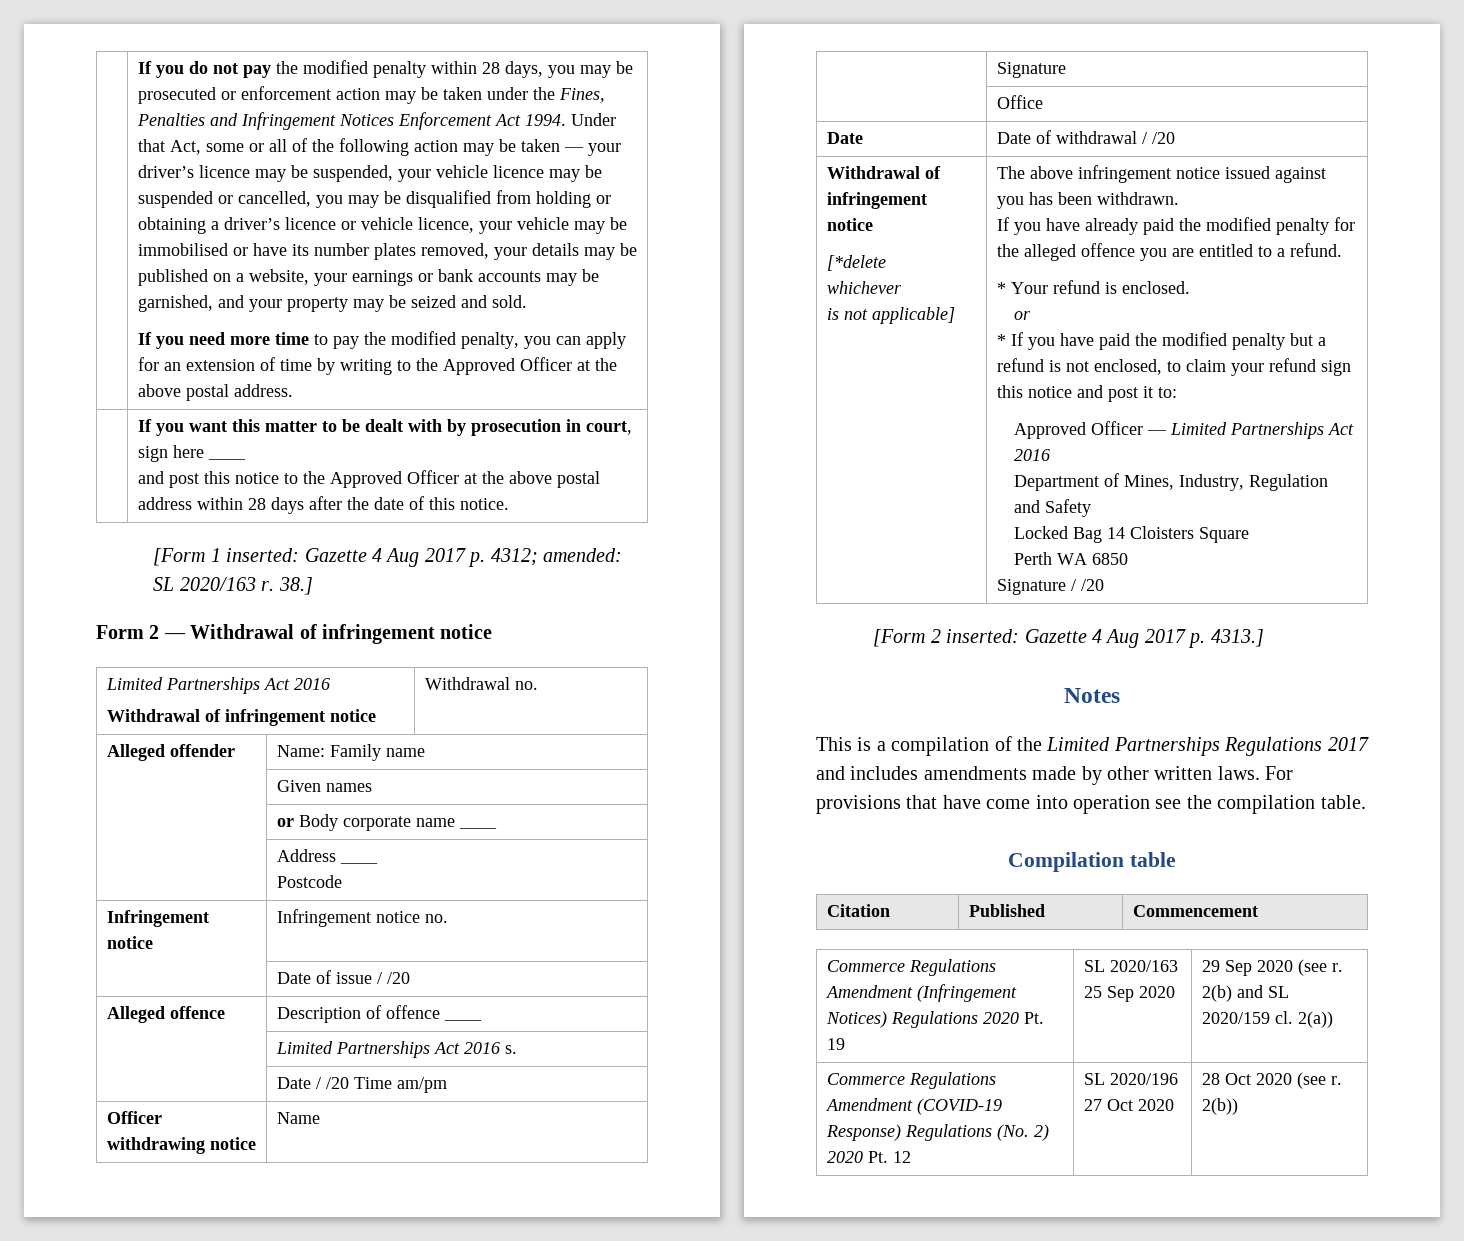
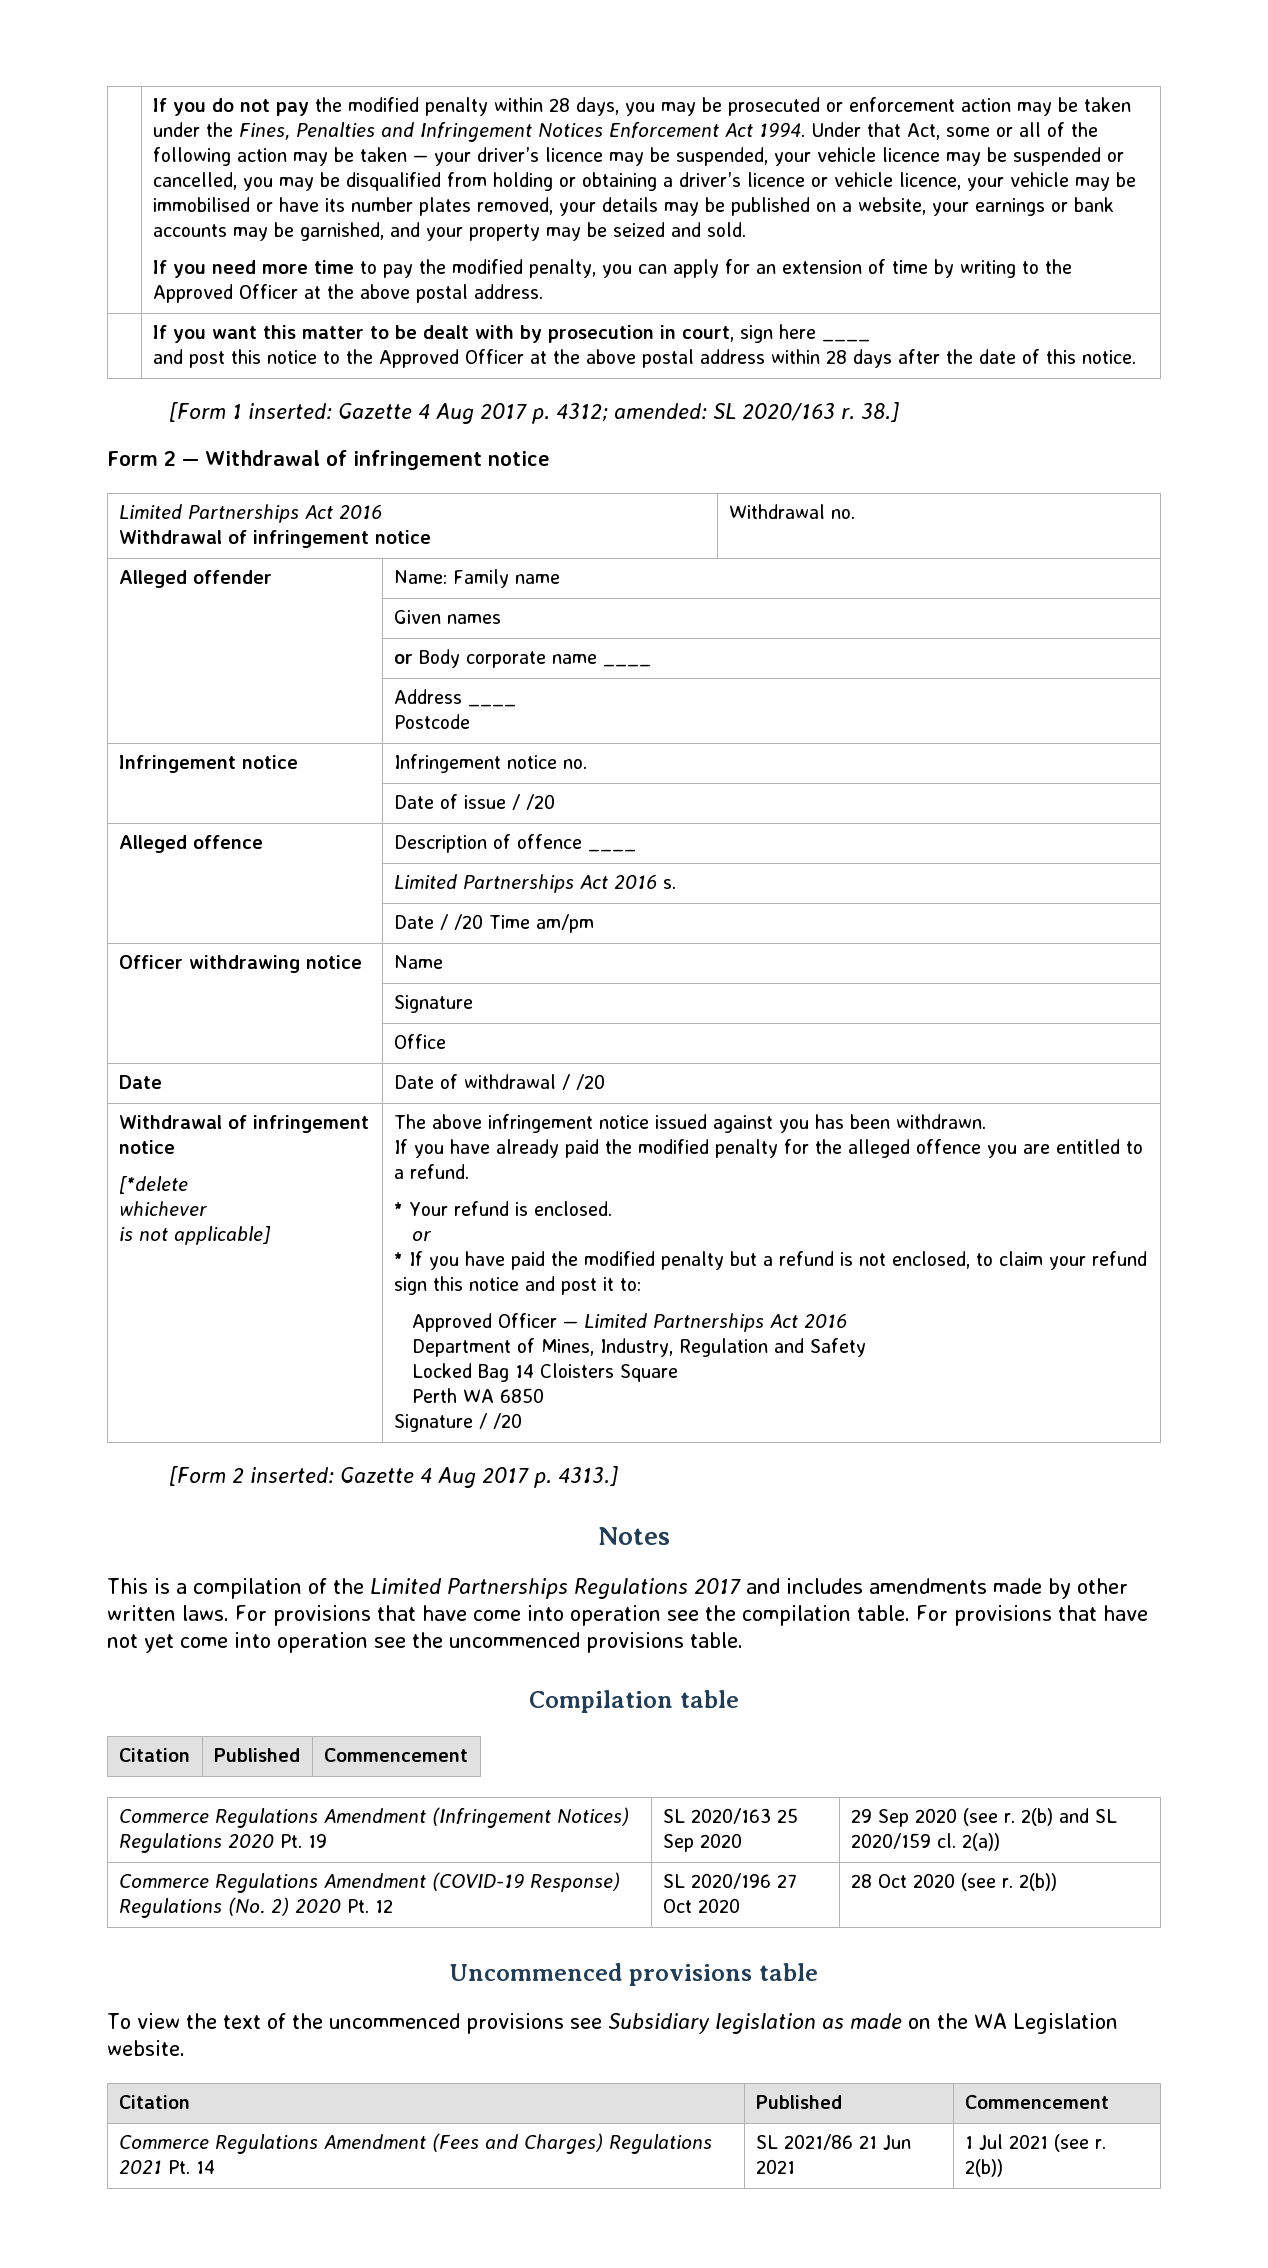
+ For provisions that have not yet come into operation see the uncommenced provisions table.
+ Uncommenced provisions table
+ To view the text of the uncommenced provisions see Subsidiary legislation as made on the WA Legislation website.
+ Citation | Published | Commencement
+ Commerce Regulations Amendment (Fees and Charges) Regulations 2021 Pt. 14 | SL 2021/86 21 Jun 2021 | 1 Jul 2021 (see r. 2(b))

